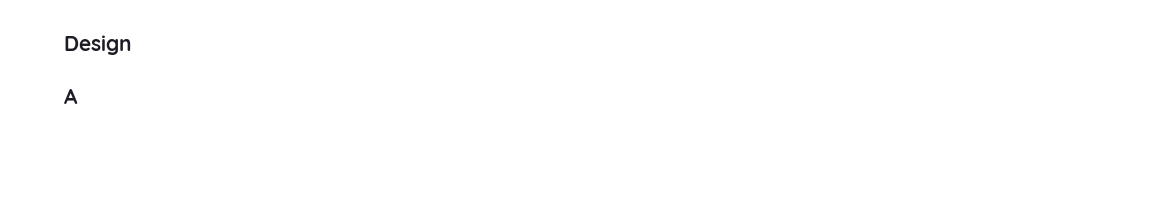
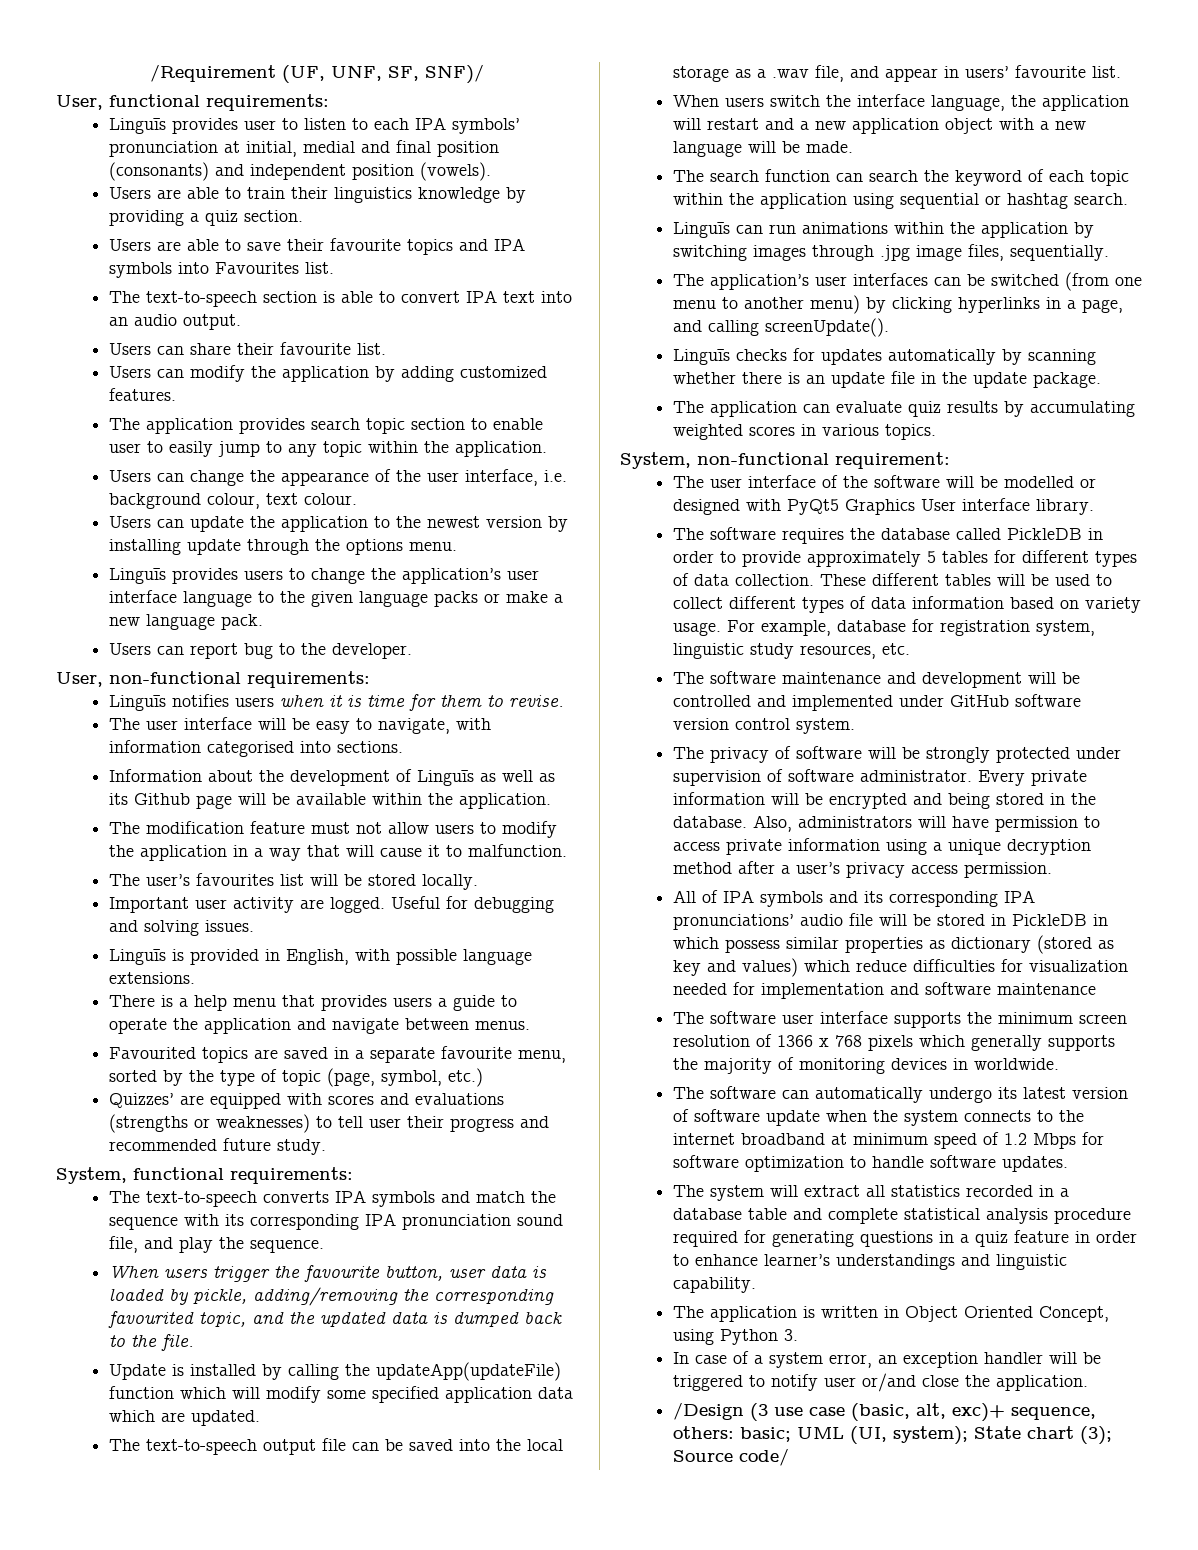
- Design
- A
+ /Requirement (UF, UNF, SF, SNF)/
+ User, functional requirements:
+ Linguīs provides user to listen to each IPA symbols’ pronunciation at initial, medial and final position (consonants) and independent position (vowels).
+ Users are able to train their linguistics knowledge by providing a quiz section.
+ Users are able to save their favourite topics and IPA symbols into Favourites list.
+ The text-to-speech section is able to convert IPA text into an audio output.
+ Users can share their favourite list.
+ Users can modify the application by adding customized features.
+ The application provides search topic section to enable user to easily jump to any topic within the application.
+ Users can change the appearance of the user interface, i.e. background colour, text colour.
+ Users can update the application to the newest version by installing update through the options menu.
+ Linguīs provides users to change the application’s user interface language to the given language packs or make a new language pack.
+ Users can report bug to the developer.
+ User, non-functional requirements:
+ Linguīs notifies users when it is time for them to revise.
+ The user interface will be easy to navigate, with information categorised into sections.
+ Information about the development of Linguīs as well as its Github page will be available within the application.
+ The modification feature must not allow users to modify the application in a way that will cause it to malfunction.
+ The user’s favourites list will be stored locally.
+ Important user activity are logged. Useful for debugging and solving issues.
+ Linguīs is provided in English, with possible language extensions.
+ There is a help menu that provides users a guide to operate the application and navigate between menus.
+ Favourited topics are saved in a separate favourite menu, sorted by the type of topic (page, symbol, etc.)
+ Quizzes’ are equipped with scores and evaluations (strengths or weaknesses) to tell user their progress and recommended future study.
+ System, functional requirements:
+ The text-to-speech converts IPA symbols and match the sequence with its corresponding IPA pronunciation sound file, and play the sequence.
+ When users trigger the favourite button, user data is loaded by pickle, adding/removing the corresponding favourited topic, and the updated data is dumped back to the file.
+ Update is installed by calling the updateApp(updateFile) function which will modify some specified application data which are updated.
+ The text-to-speech output file can be saved into the local storage as a .wav file, and appear in users’ favourite list.
+ When users switch the interface language, the application will restart and a new application object with a new language will be made.
+ The search function can search the keyword of each topic within the application using sequential or hashtag search.
+ Linguīs can run animations within the application by switching images through .jpg image files, sequentially.
+ The application’s user interfaces can be switched (from one menu to another menu) by clicking hyperlinks in a page, and calling screenUpdate().
+ Linguīs checks for updates automatically by scanning whether there is an update file in the update package.
+ The application can evaluate quiz results by accumulating weighted scores in various topics.
+ System, non-functional requirement:
+ The user interface of the software will be modelled or designed with PyQt5 Graphics User interface library.
+ The software requires the database called PickleDB in order to provide approximately 5 tables for different types of data collection. These different tables will be used to collect different types of data information based on variety usage. For example, database for registration system, linguistic study resources, etc.
+ The software maintenance and development will be controlled and implemented under GitHub software version control system.
+ The privacy of software will be strongly protected under supervision of software administrator. Every private information will be encrypted and being stored in the database. Also, administrators will have permission to access private information using a unique decryption method after a user’s privacy access permission.
+ All of IPA symbols and its corresponding IPA pronunciations’ audio file will be stored in PickleDB in which possess similar properties as dictionary (stored as key and values) which reduce difficulties for visualization needed for implementation and software maintenance
+ The software user interface supports the minimum screen resolution of 1366 x 768 pixels which generally supports the majority of monitoring devices in worldwide.
+ The software can automatically undergo its latest version of software update when the system connects to the internet broadband at minimum speed of 1.2 Mbps for software optimization to handle software updates.
+ The system will extract all statistics recorded in a database table and complete statistical analysis procedure required for generating questions in a quiz feature in order to enhance learner’s understandings and linguistic capability.
+ The application is written in Object Oriented Concept, using Python 3.
+ In case of a system error, an exception handler will be triggered to notify user or/and close the application.
+ /Design (3 use case (basic, alt, exc)+ sequence, others: basic; UML (UI, system); State chart (3); Source code/

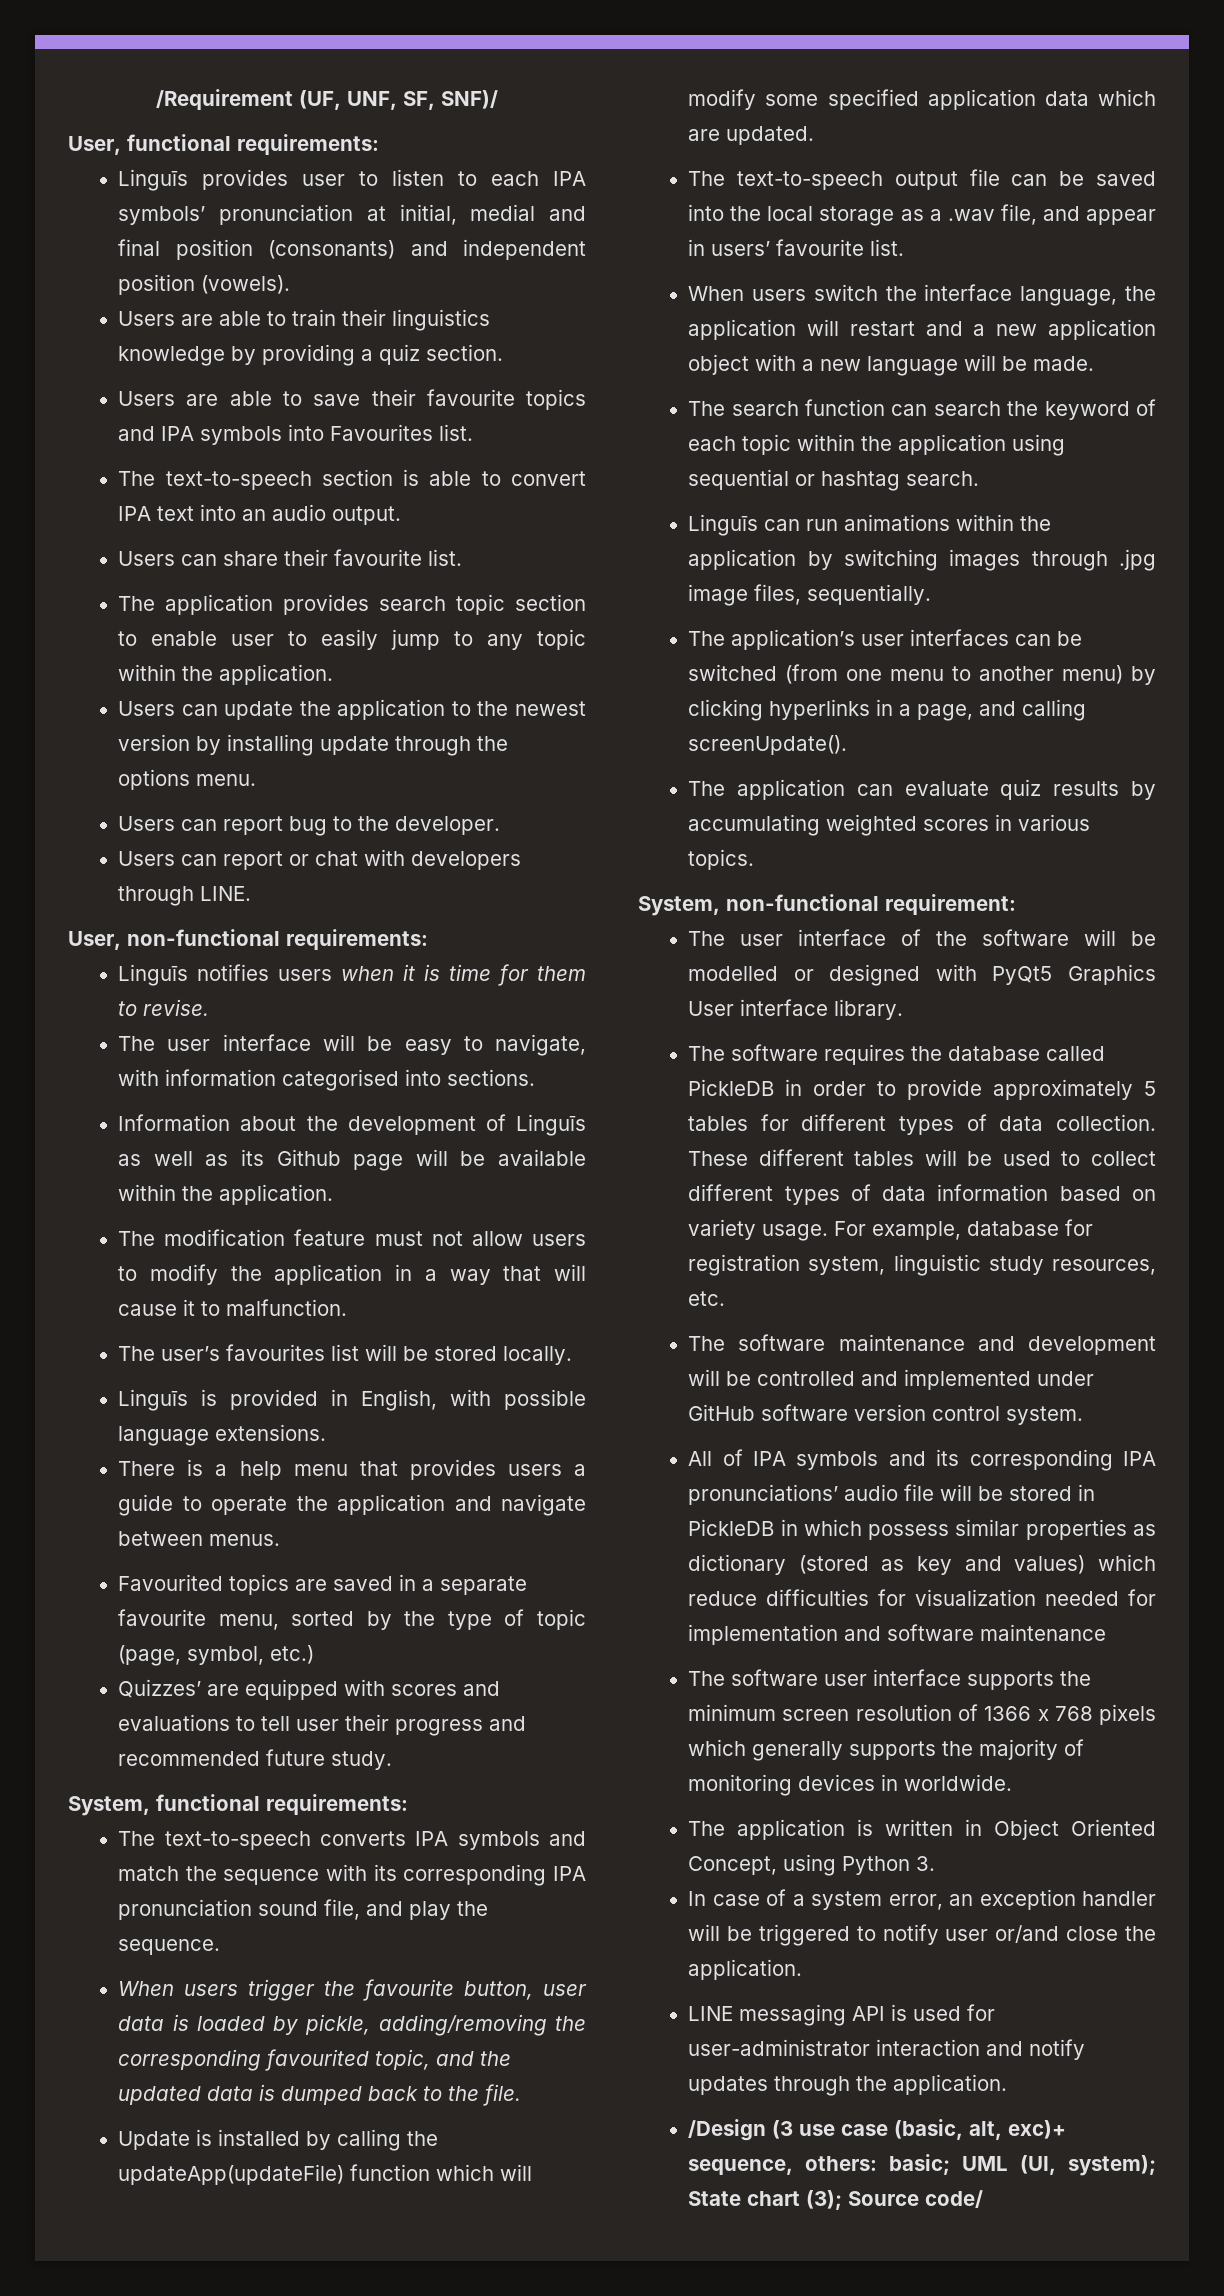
- Users can modify the application by adding customized features.
- Users can change the appearance of the user interface, i.e. background colour, text colour.
- Linguīs provides users to change the application’s user interface language to the given language packs or make a new language pack.
+ Users can report or chat with developers through LINE.
- Important user activity are logged. Useful for debugging and solving issues.
- Quizzes’ are equipped with scores and evaluations (strengths or weaknesses) to tell user their progress and recommended future study.
+ Quizzes’ are equipped with scores and evaluations to tell user their progress and recommended future study.
- Linguīs checks for updates automatically by scanning whether there is an update file in the update package.
- The privacy of software will be strongly protected under supervision of software administrator. Every private information will be encrypted and being stored in the database. Also, administrators will have permission to access private information using a unique decryption method after a user’s privacy access permission.
- The software can automatically undergo its latest version of software update when the system connects to the internet broadband at minimum speed of 1.2 Mbps for software optimization to handle software updates.
- The system will extract all statistics recorded in a database table and complete statistical analysis procedure required for generating questions in a quiz feature in order to enhance learner’s understandings and linguistic capability.
+ LINE messaging API is used for user-administrator interaction and notify updates through the application.

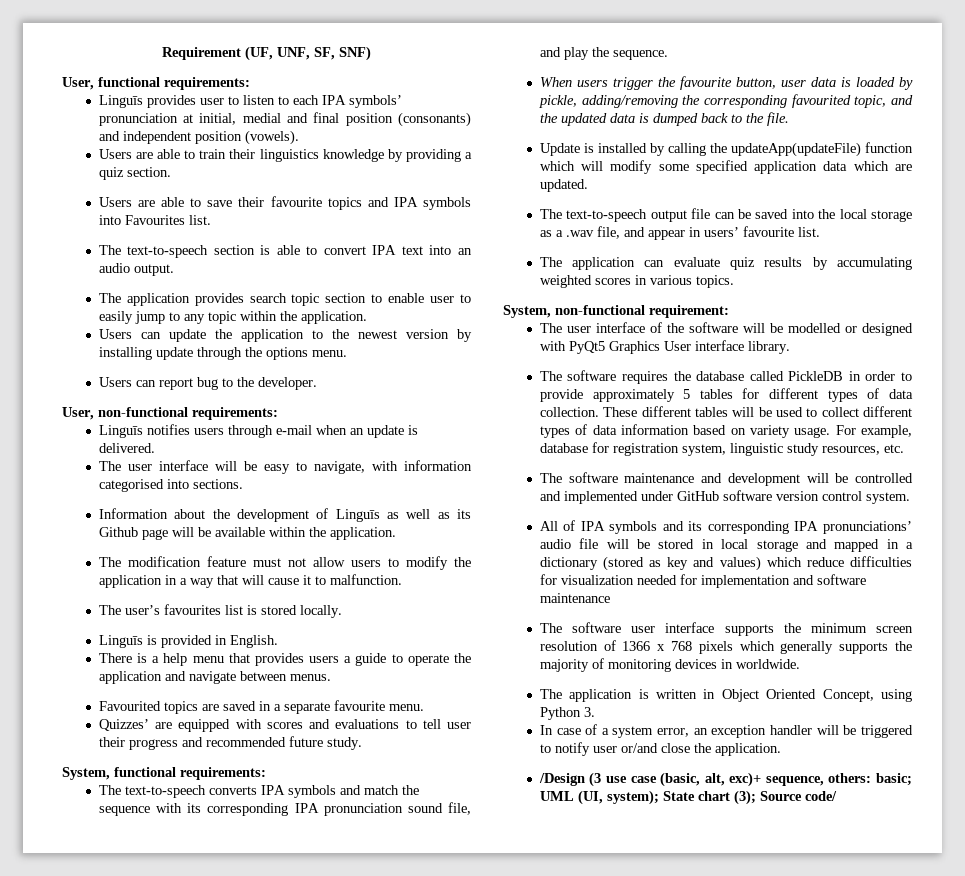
- /Requirement (UF, UNF, SF, SNF)/
+ Requirement (UF, UNF, SF, SNF)
- Users can share their favourite list.
- Users can report or chat with developers through LINE.
- Linguīs notifies users when it is time for them to revise.
+ Linguīs notifies users through e-mail when an update is delivered.
- The user’s favourites list will be stored locally.
+ The user’s favourites list is stored locally.
- Linguīs is provided in English, with possible language extensions.
+ Linguīs is provided in English.
- Favourited topics are saved in a separate favourite menu, sorted by the type of topic (page, symbol, etc.)
+ Favourited topics are saved in a separate favourite menu.
- When users switch the interface language, the application will restart and a new application object with a new language will be made.
- The search function can search the keyword of each topic within the application using sequential or hashtag search.
- Linguīs can run animations within the application by switching images through .jpg image files, sequentially.
- The application’s user interfaces can be switched (from one menu to another menu) by clicking hyperlinks in a page, and calling screenUpdate().
- All of IPA symbols and its corresponding IPA pronunciations’ audio file will be stored in PickleDB in which possess similar properties as dictionary (stored as key and values) which reduce difficulties for visualization needed for implementation and software maintenance
+ All of IPA symbols and its corresponding IPA pronunciations’ audio file will be stored in local storage and mapped in a dictionary (stored as key and values) which reduce difficulties for visualization needed for implementation and software maintenance
- LINE messaging API is used for user-administrator interaction and notify updates through the application.

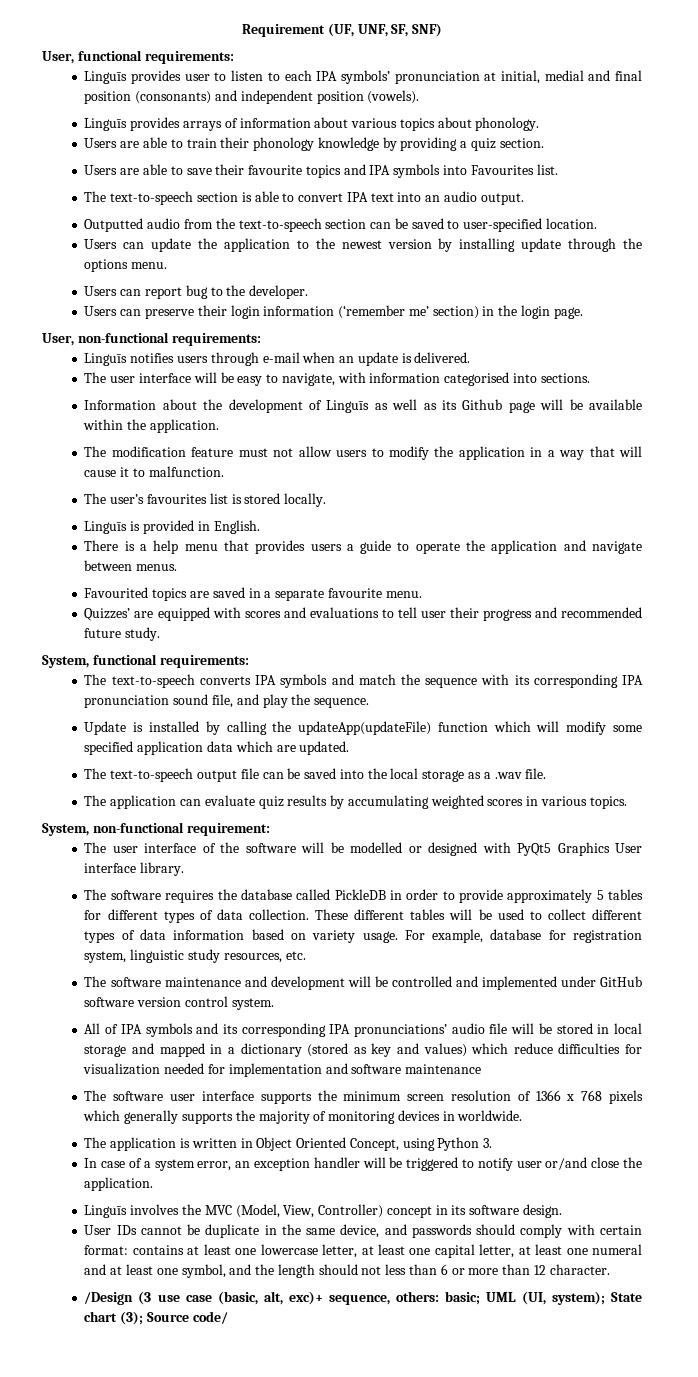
+ Linguīs provides arrays of information about various topics about phonology.
- Users are able to train their linguistics knowledge by providing a quiz section.
+ Users are able to train their phonology knowledge by providing a quiz section.
- The application provides search topic section to enable user to easily jump to any topic within the application.
+ Outputted audio from the text-to-speech section can be saved to user-specified location.
+ Users can preserve their login information (‘remember me’ section) in the login page.
- When users trigger the favourite button, user data is loaded by pickle, adding/removing the corresponding favourited topic, and the updated data is dumped back to the file.
- The text-to-speech output file can be saved into the local storage as a .wav file, and appear in users’ favourite list.
+ The text-to-speech output file can be saved into the local storage as a .wav file.
+ Linguīs involves the MVC (Model, View, Controller) concept in its software design.
+ User IDs cannot be duplicate in the same device, and passwords should comply with certain format: contains at least one lowercase letter, at least one capital letter, at least one numeral and at least one symbol, and the length should not less than 6 or more than 12 character.

